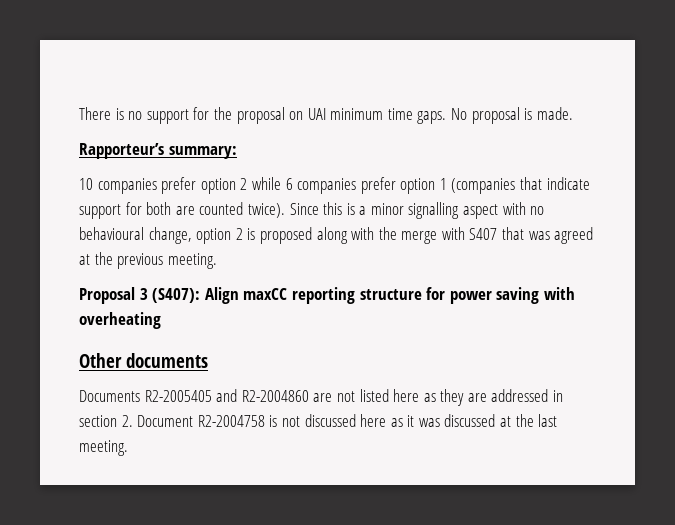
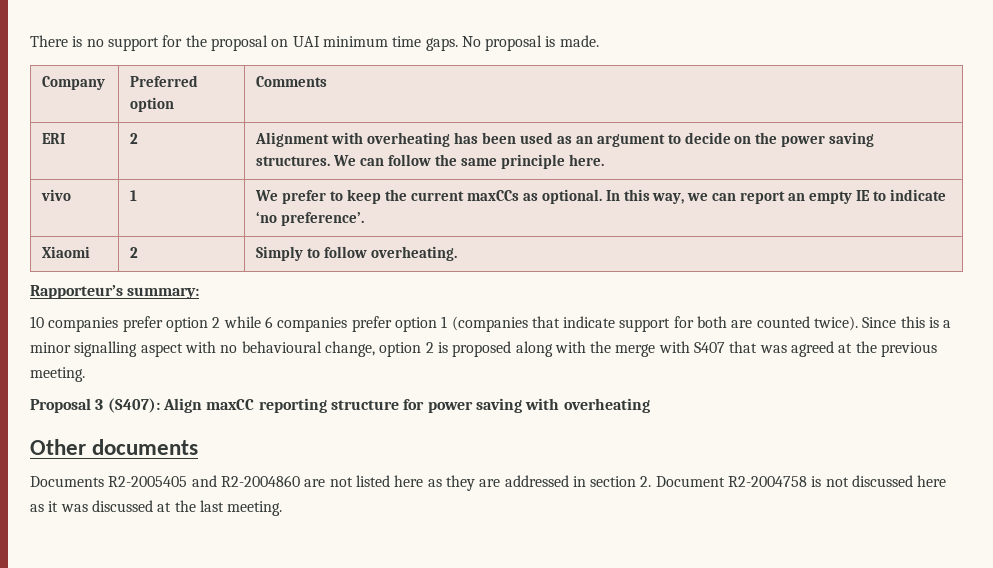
+ Company | Preferred option | Comments
+ ERI | 2 | Alignment with overheating has been used as an argument to decide on the power saving structures. We can follow the same principle here.
+ vivo | 1 | We prefer to keep the current maxCCs as optional. In this way, we can report an empty IE to indicate ‘no preference’.
+ Xiaomi | 2 | Simply to follow overheating.

